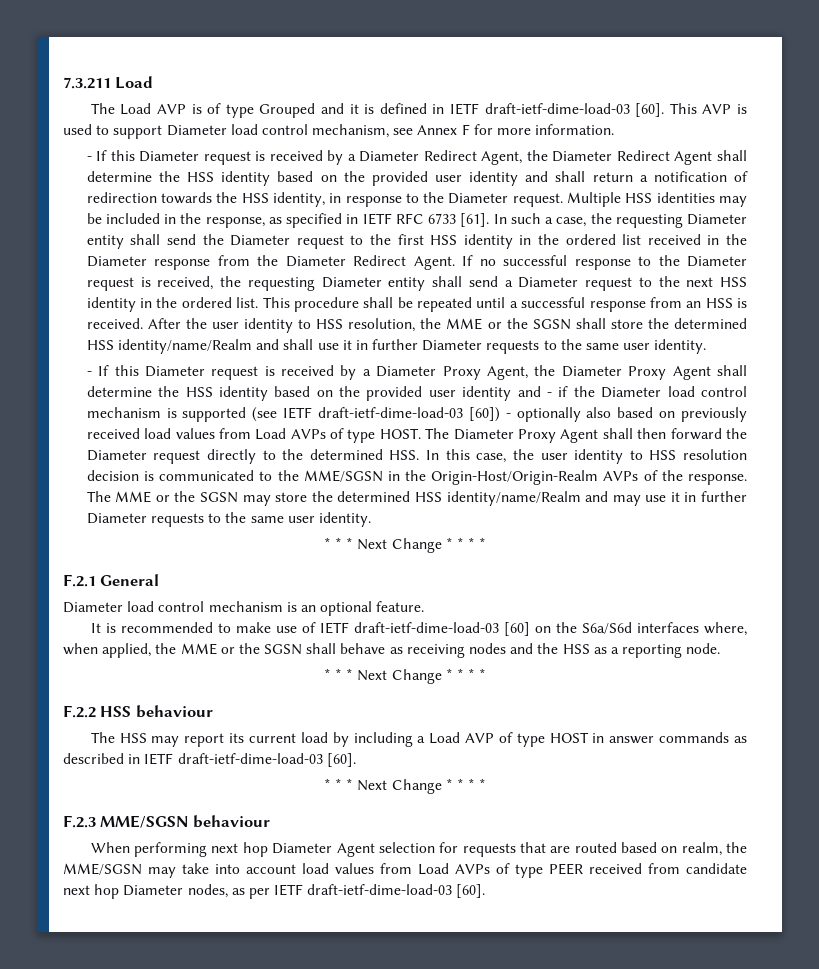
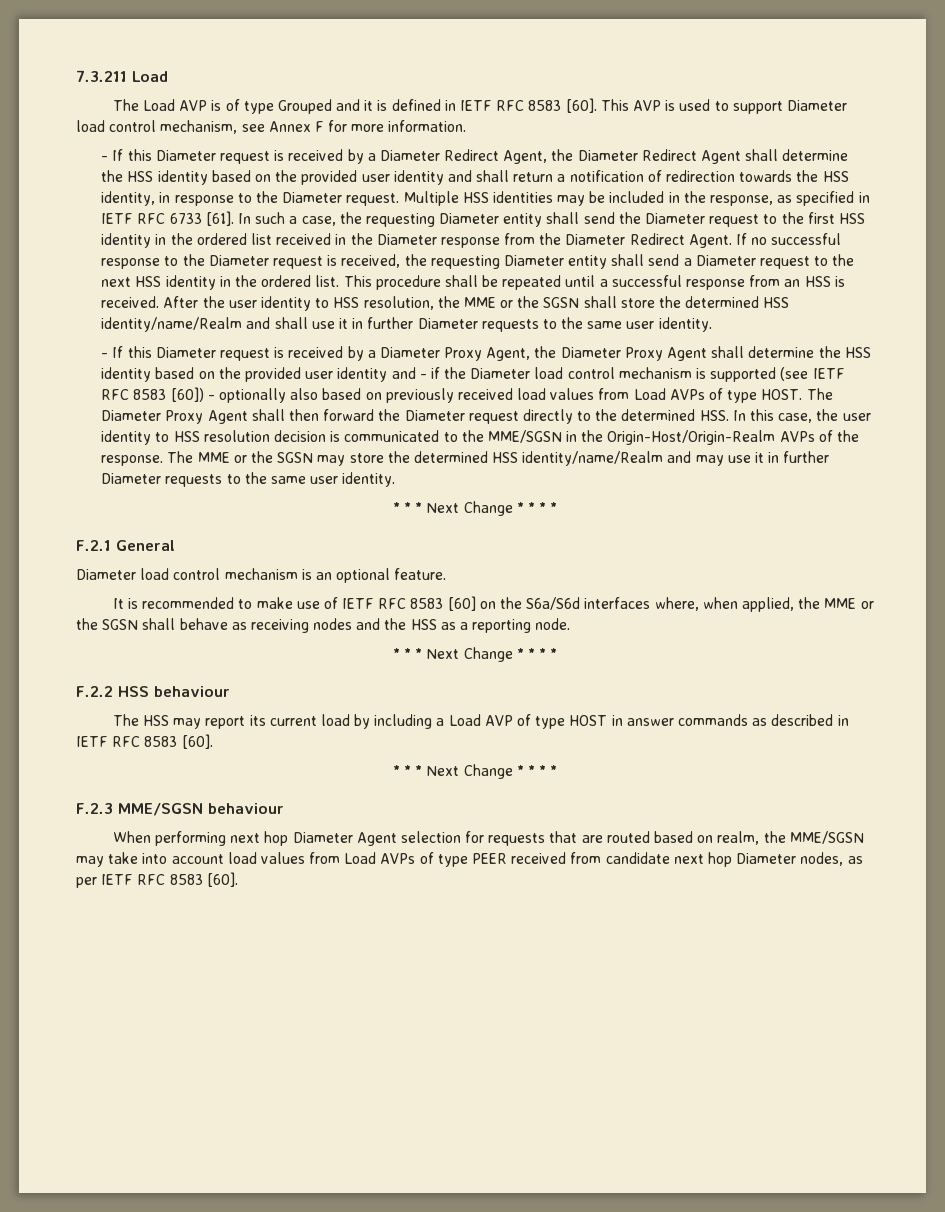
- The Load AVP is of type Grouped and it is defined in IETF draft-ietf-dime-load-03 [60].
+ The Load AVP is of type Grouped and it is defined in IETF RFC 8583 [60].
- - If this Diameter request is received by a Diameter Proxy Agent, the Diameter Proxy Agent shall determine the HSS identity based on the provided user identity and - if the Diameter load control mechanism is supported (see IETF draft-ietf-dime-load-03 [60]) - optionally also based on previously received load values from Load AVPs of type HOST.
+ - If this Diameter request is received by a Diameter Proxy Agent, the Diameter Proxy Agent shall determine the HSS identity based on the provided user identity and - if the Diameter load control mechanism is supported (see IETF RFC 8583 [60]) - optionally also based on previously received load values from Load AVPs of type HOST.
- It is recommended to make use of IETF draft-ietf-dime-load-03 [60] on the S6a/S6d interfaces where, when applied, the MME or the SGSN shall behave as receiving nodes and the HSS as a reporting node.
+ It is recommended to make use of IETF RFC 8583 [60] on the S6a/S6d interfaces where, when applied, the MME or the SGSN shall behave as receiving nodes and the HSS as a reporting node.
- The HSS may report its current load by including a Load AVP of type HOST in answer commands as described in IETF draft-ietf-dime-load-03 [60].
+ The HSS may report its current load by including a Load AVP of type HOST in answer commands as described in IETF RFC 8583 [60].
- When performing next hop Diameter Agent selection for requests that are routed based on realm, the MME/SGSN may take into account load values from Load AVPs of type PEER received from candidate next hop Diameter nodes, as per IETF draft-ietf-dime-load-03 [60].
+ When performing next hop Diameter Agent selection for requests that are routed based on realm, the MME/SGSN may take into account load values from Load AVPs of type PEER received from candidate next hop Diameter nodes, as per IETF RFC 8583 [60].

